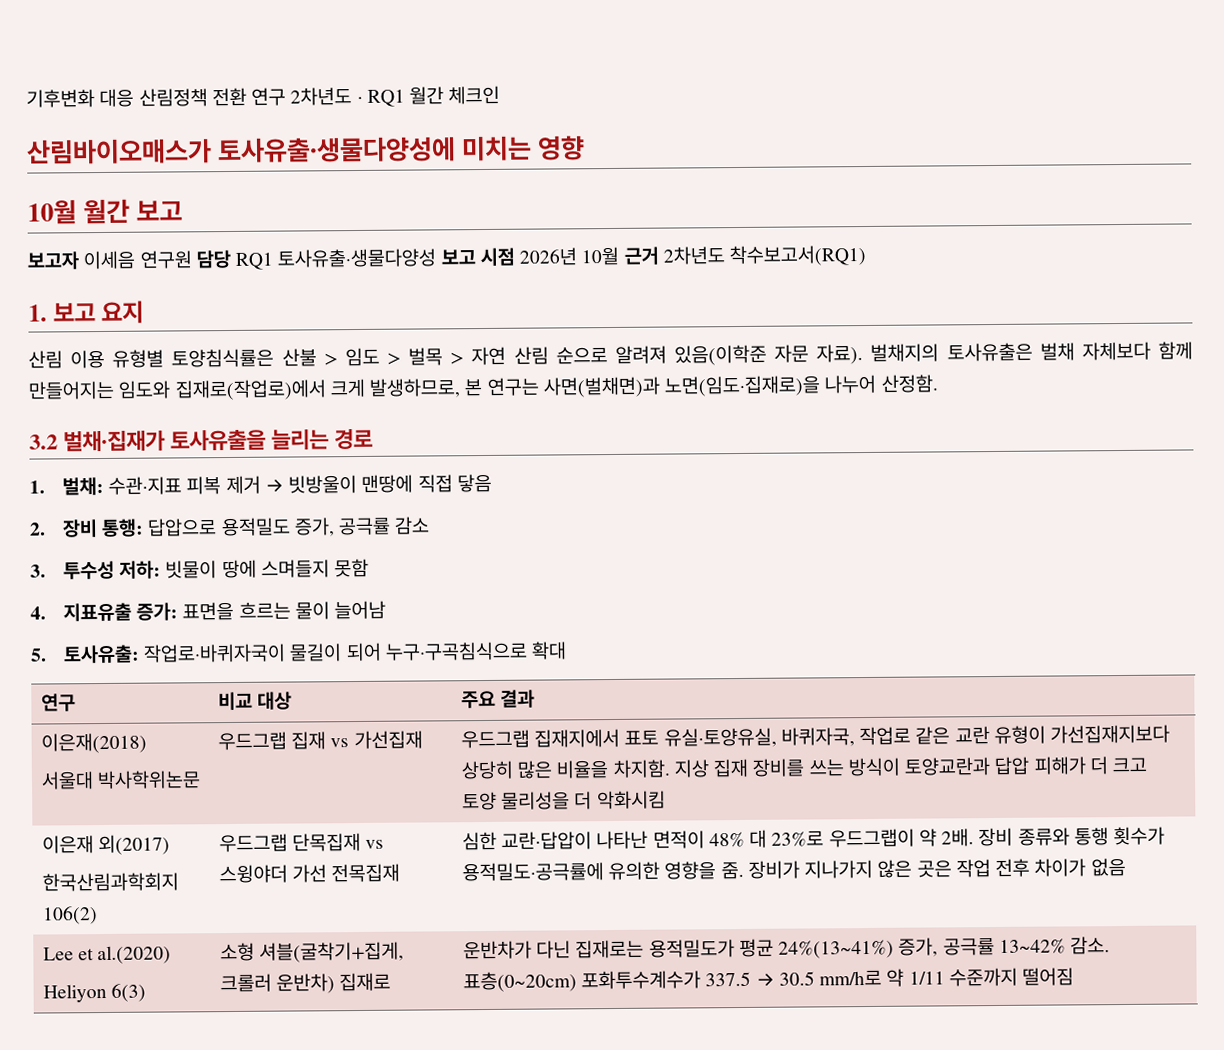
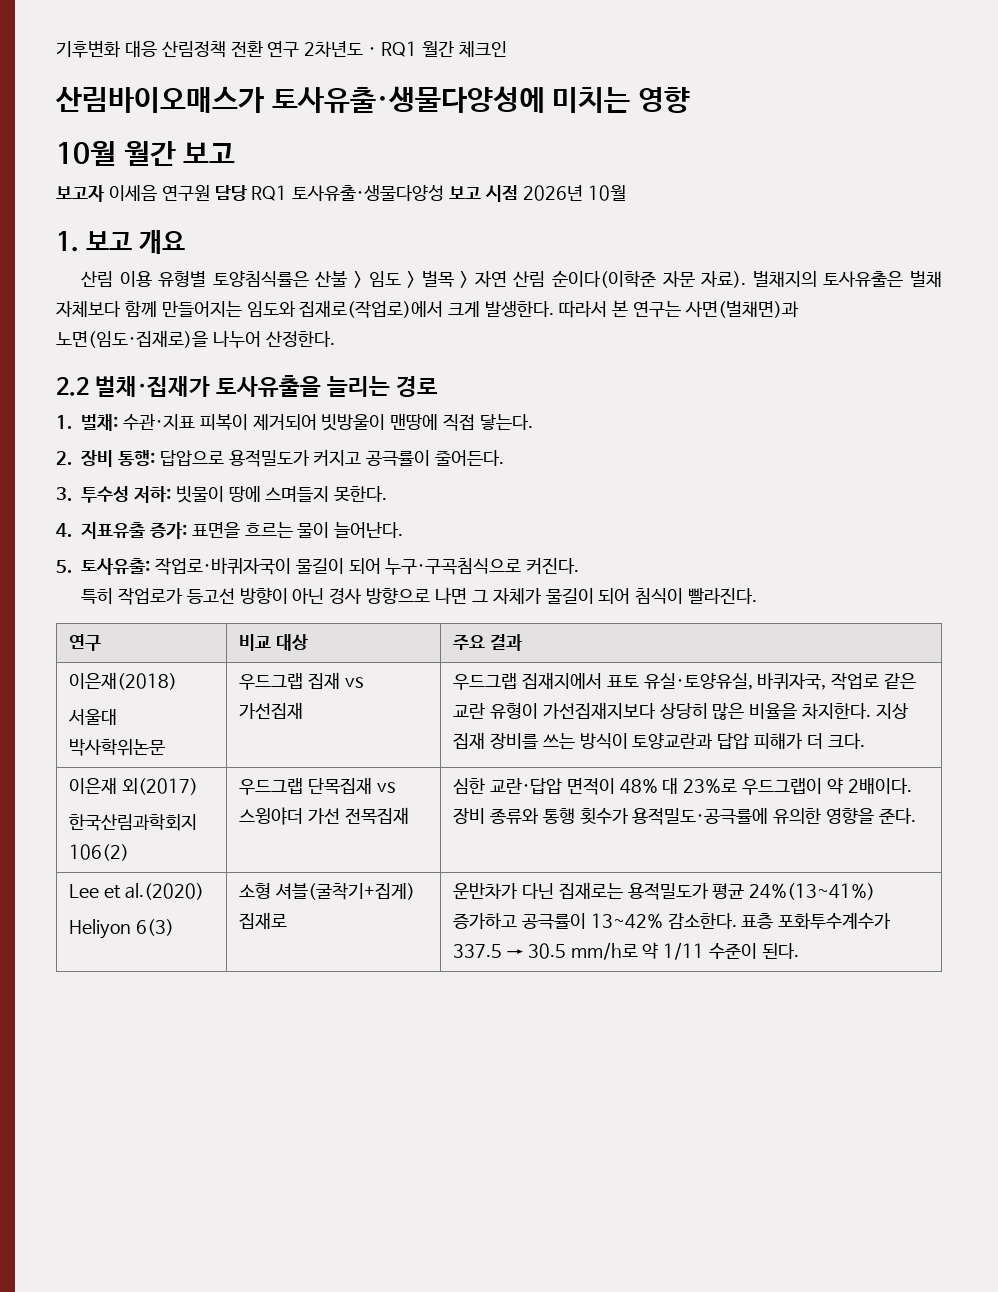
- 보고자 이세음 연구원 담당 RQ1 토사유출·생물다양성 보고 시점 2026년 10월 근거 2차년도 착수보고서(RQ1)
+ 보고자 이세음 연구원 담당 RQ1 토사유출·생물다양성 보고 시점 2026년 10월
- 1. 보고 요지
+ 1. 보고 개요
- 산림 이용 유형별 토양침식률은 산불 > 임도 > 벌목 > 자연 산림 순으로 알려져 있음(이학준 자문 자료).
+ 산림 이용 유형별 토양침식률은 산불 > 임도 > 벌목 > 자연 산림 순이다(이학준 자문 자료).
- 벌채지의 토사유출은 벌채 자체보다 함께 만들어지는 임도와 집재로(작업로)에서 크게 발생하므로, 본 연구는 사면(벌채면)과 노면(임도·집재로)을 나누어 산정함.
- 3.2 벌채·집재가 토사유출을 늘리는 경로
+ 벌채지의 토사유출은 벌채 자체보다 함께 만들어지는 임도와 집재로(작업로)에서 크게 발생한다. 따라서 본 연구는 사면(벌채면)과 노면(임도·집재로)을 나누어 산정한다.
+ 2.2 벌채·집재가 토사유출을 늘리는 경로
- 1. 벌채: 수관·지표 피복 제거 → 빗방울이 맨땅에 직접 닿음
+ 1. 벌채: 수관·지표 피복이 제거되어 빗방울이 맨땅에 직접 닿는다.
- 2. 장비 통행: 답압으로 용적밀도 증가, 공극률 감소
+ 2. 장비 통행: 답압으로 용적밀도가 커지고 공극률이 줄어든다.
- 3. 투수성 저하: 빗물이 땅에 스며들지 못함
+ 3. 투수성 저하: 빗물이 땅에 스며들지 못한다.
- 4. 지표유출 증가: 표면을 흐르는 물이 늘어남
+ 4. 지표유출 증가: 표면을 흐르는 물이 늘어난다.
- 5. 토사유출: 작업로·바퀴자국이 물길이 되어 누구·구곡침식으로 확대
+ 5. 토사유출: 작업로·바퀴자국이 물길이 되어 누구·구곡침식으로 커진다.
+ 특히 작업로가 등고선 방향이 아닌 경사 방향으로 나면 그 자체가 물길이 되어 침식이 빨라진다.
  이은재(2018)
- 서울대 박사학위논문 | 우드그랩 집재 vs 가선집재 | 우드그랩 집재지에서 표토 유실·토양유실, 바퀴자국, 작업로 같은 교란 유형이 가선집재지보다 상당히 많은 비율을 차지함. 지상 집재 장비를 쓰는 방식이 토양교란과 답압 피해가 더 크고 토양 물리성을 더 악화시킴
+ 서울대 박사학위논문 | 우드그랩 집재 vs 가선집재 | 우드그랩 집재지에서 표토 유실·토양유실, 바퀴자국, 작업로 같은 교란 유형이 가선집재지보다 상당히 많은 비율을 차지한다. 지상 집재 장비를 쓰는 방식이 토양교란과 답압 피해가 더 크다.
  이은재 외(2017)
- 한국산림과학회지 106(2) | 우드그랩 단목집재 vs 스윙야더 가선 전목집재 | 심한 교란·답압이 나타난 면적이 48% 대 23%로 우드그랩이 약 2배. 장비 종류와 통행 횟수가 용적밀도·공극률에 유의한 영향을 줌. 장비가 지나가지 않은 곳은 작업 전후 차이가 없음
+ 한국산림과학회지 106(2) | 우드그랩 단목집재 vs 스윙야더 가선 전목집재 | 심한 교란·답압 면적이 48% 대 23%로 우드그랩이 약 2배이다. 장비 종류와 통행 횟수가 용적밀도·공극률에 유의한 영향을 준다.
  Lee et al.(2020)
- Heliyon 6(3) | 소형 셔블(굴착기+집게, 크롤러 운반차) 집재로 | 운반차가 다닌 집재로는 용적밀도가 평균 24%(13~41%) 증가, 공극률 13~42% 감소. 표층(0~20cm) 포화투수계수가 337.5 → 30.5 mm/h로 약 1/11 수준까지 떨어짐
+ Heliyon 6(3) | 소형 셔블(굴착기+집게) 집재로 | 운반차가 다닌 집재로는 용적밀도가 평균 24%(13~41%) 증가하고 공극률이 13~42% 감소한다. 표층 포화투수계수가 337.5 → 30.5 mm/h로 약 1/11 수준이 된다.

